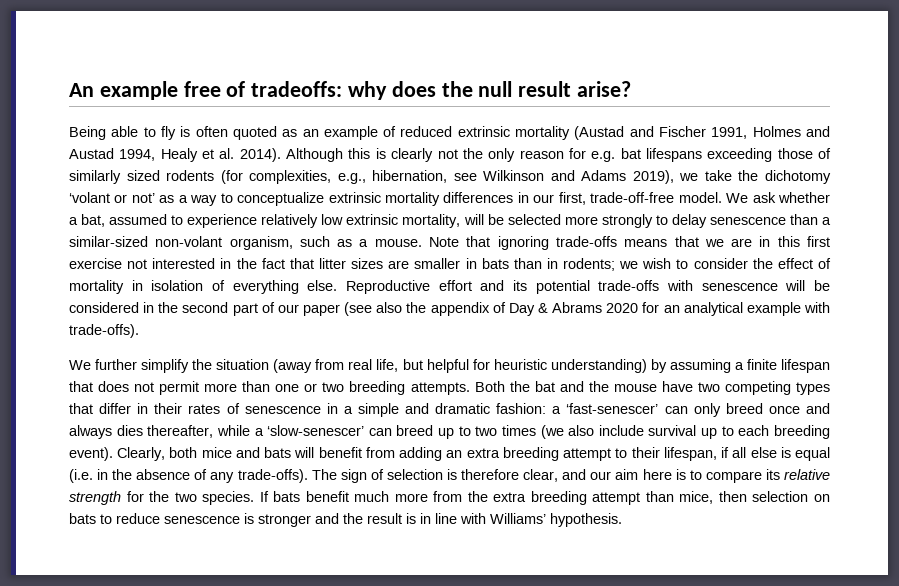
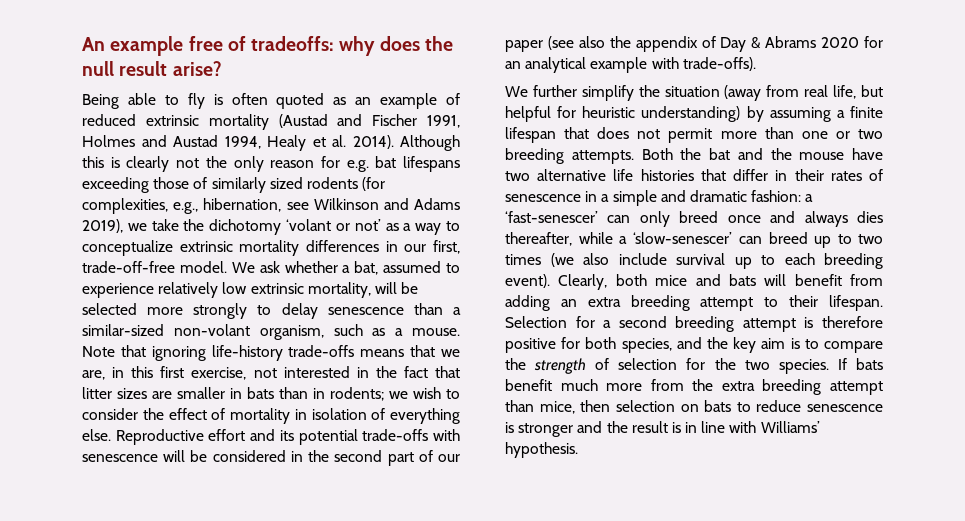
- Note that ignoring trade-offs means that we are in this first exercise not interested in the fact that litter sizes are smaller in bats than in rodents; we wish to consider the effect of mortality in isolation of everything else.
+ Note that ignoring life-history trade-offs means that we are, in this first exercise, not interested in the fact that litter sizes are smaller in bats than in rodents; we wish to consider the effect of mortality in isolation of everything else.
- Both the bat and the mouse have two competing types that differ in their rates of senescence in a simple and dramatic fashion: a ‘fast-senescer’ can only breed once and always dies thereafter, while a ‘slow-senescer’ can breed up to two times (we also include survival up to each breeding event).
+ Both the bat and the mouse have two alternative life histories that differ in their rates of senescence in a simple and dramatic fashion: a ‘fast-senescer’ can only breed once and always dies thereafter, while a ‘slow-senescer’ can breed up to two times (we also include survival up to each breeding event).
- Clearly, both mice and bats will benefit from adding an extra breeding attempt to their lifespan, if all else is equal (i.e. in the absence of any trade-offs). The sign of selection is therefore clear, and our aim here is to compare its relative strength for the two species.
+ Clearly, both mice and bats will benefit from adding an extra breeding attempt to their lifespan. Selection for a second breeding attempt is therefore positive for both species, and the key aim is to compare the strength of selection for the two species.

